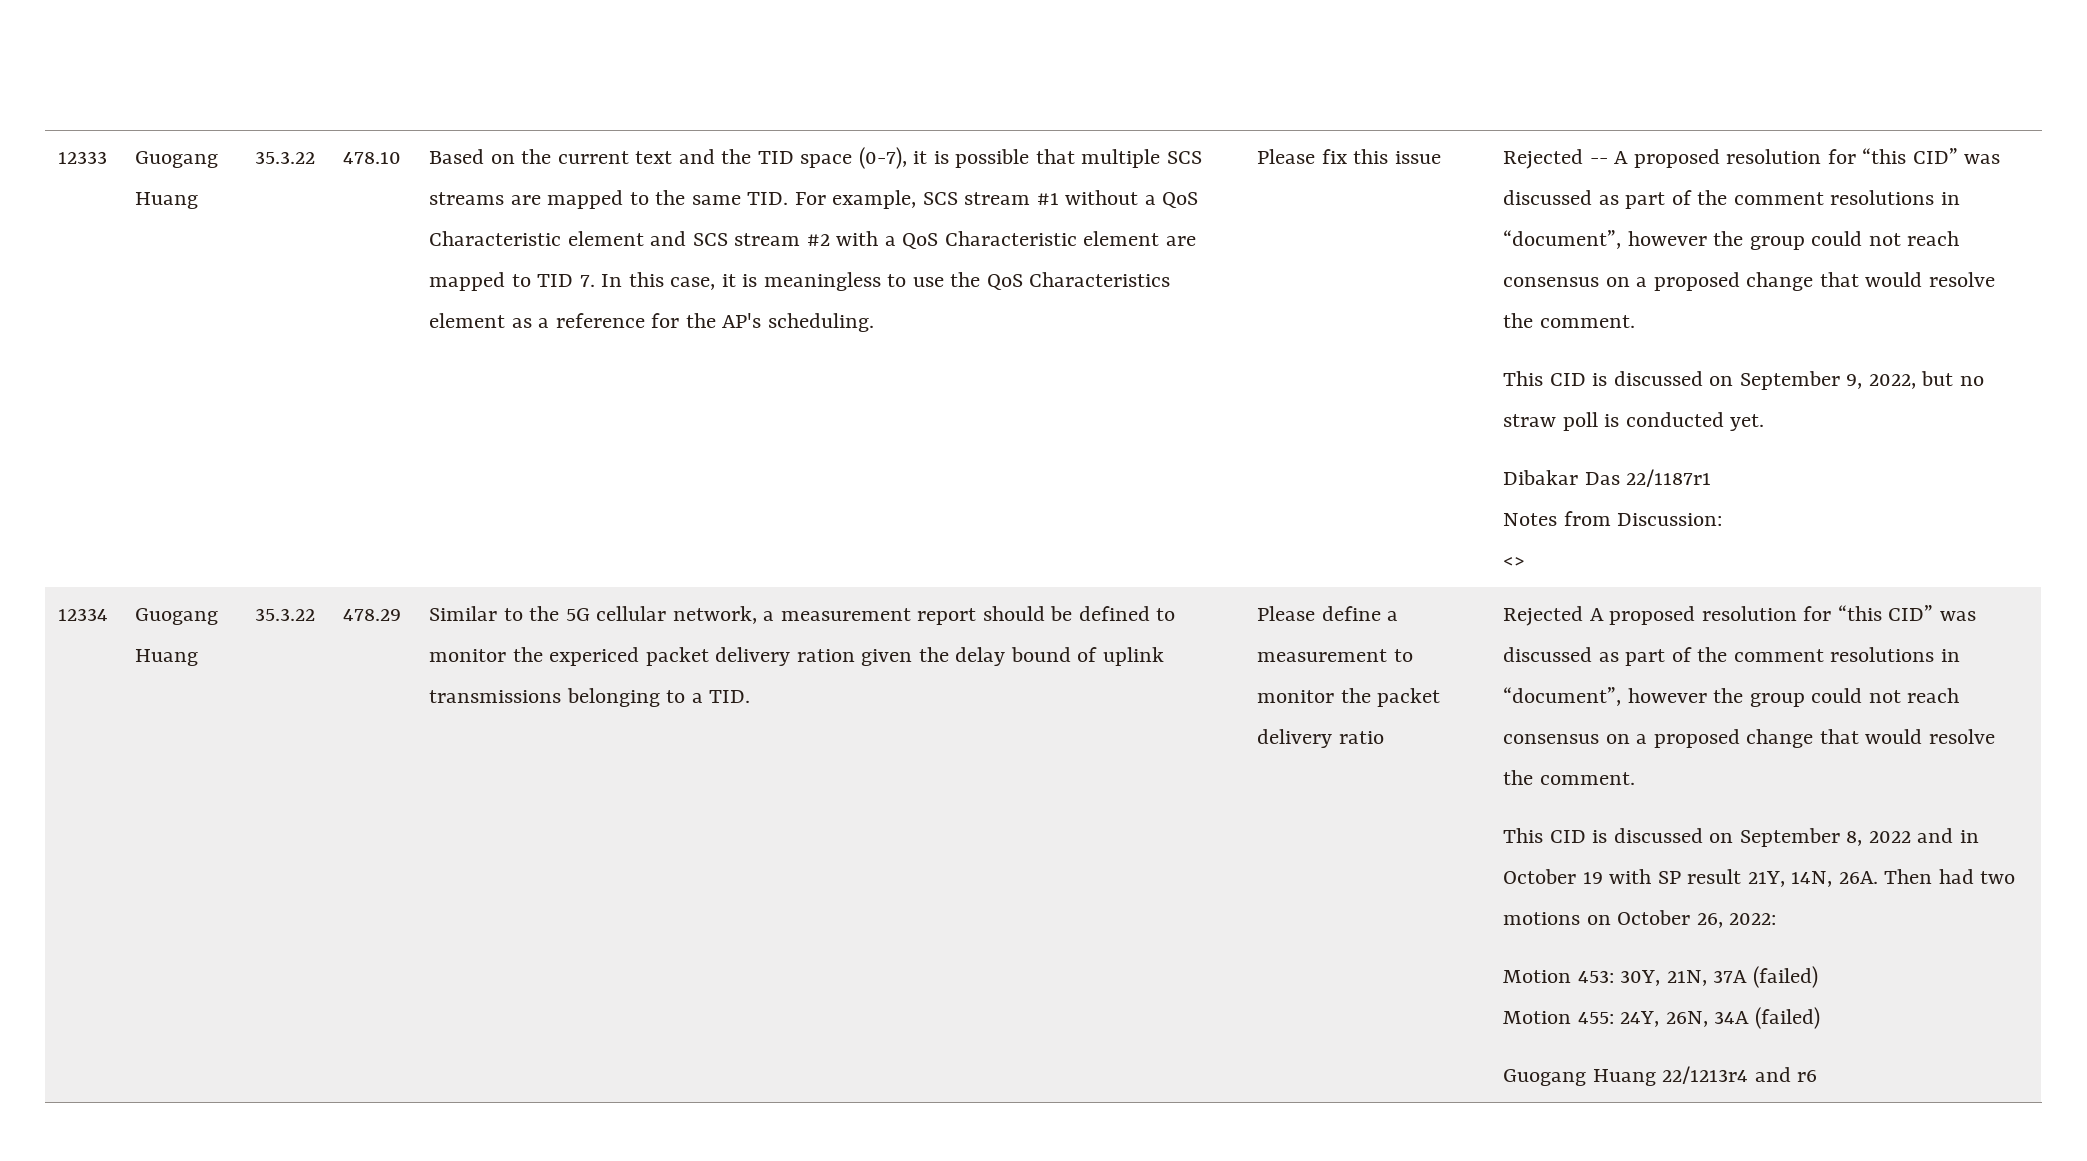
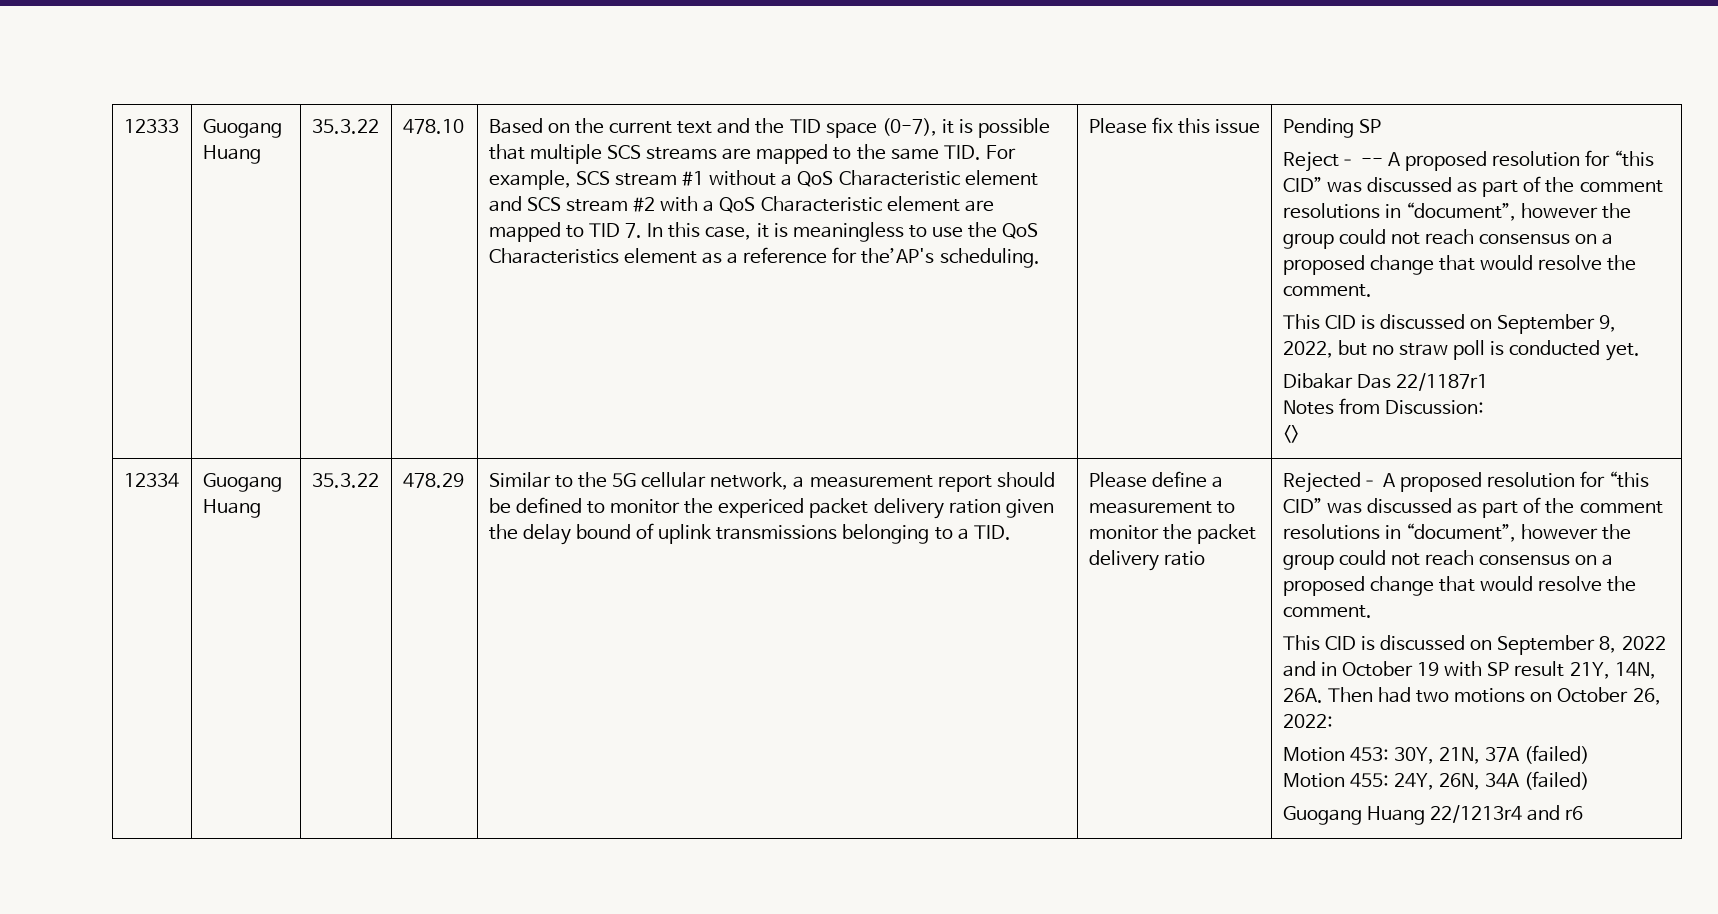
- Based on the current text and the TID space (0-7), it is possible that multiple SCS streams are mapped to the same TID. For example, SCS stream #1 without a QoS Characteristic element and SCS stream #2 with a QoS Characteristic element are mapped to TID 7. In this case, it is meaningless to use the QoS Characteristics element as a reference for the AP's scheduling.
+ Based on the current text and the TID space (0-7), it is possible that multiple SCS streams are mapped to the same TID. For example, SCS stream #1 without a QoS Characteristic element and SCS stream #2 with a QoS Characteristic element are mapped to TID 7. In this case, it is meaningless to use the QoS Characteristics element as a reference for the’AP's scheduling.
- Rejected -- A proposed resolution for “this CID” was discussed as part of the comment resolutions in “document”, however the group could not reach consensus on a proposed change that would resolve the comment.
+ Pending SP
+ Reject– -- A proposed resolution for “this CID” was discussed as part of the comment resolutions in “document”, however the group could not reach consensus on a proposed change that would resolve the comment.
- Rejected A proposed resolution for “this CID” was discussed as part of the comment resolutions in “document”, however the group could not reach consensus on a proposed change that would resolve the comment.
+ Rejected– A proposed resolution for “this CID” was discussed as part of the comment resolutions in “document”, however the group could not reach consensus on a proposed change that would resolve the comment.

